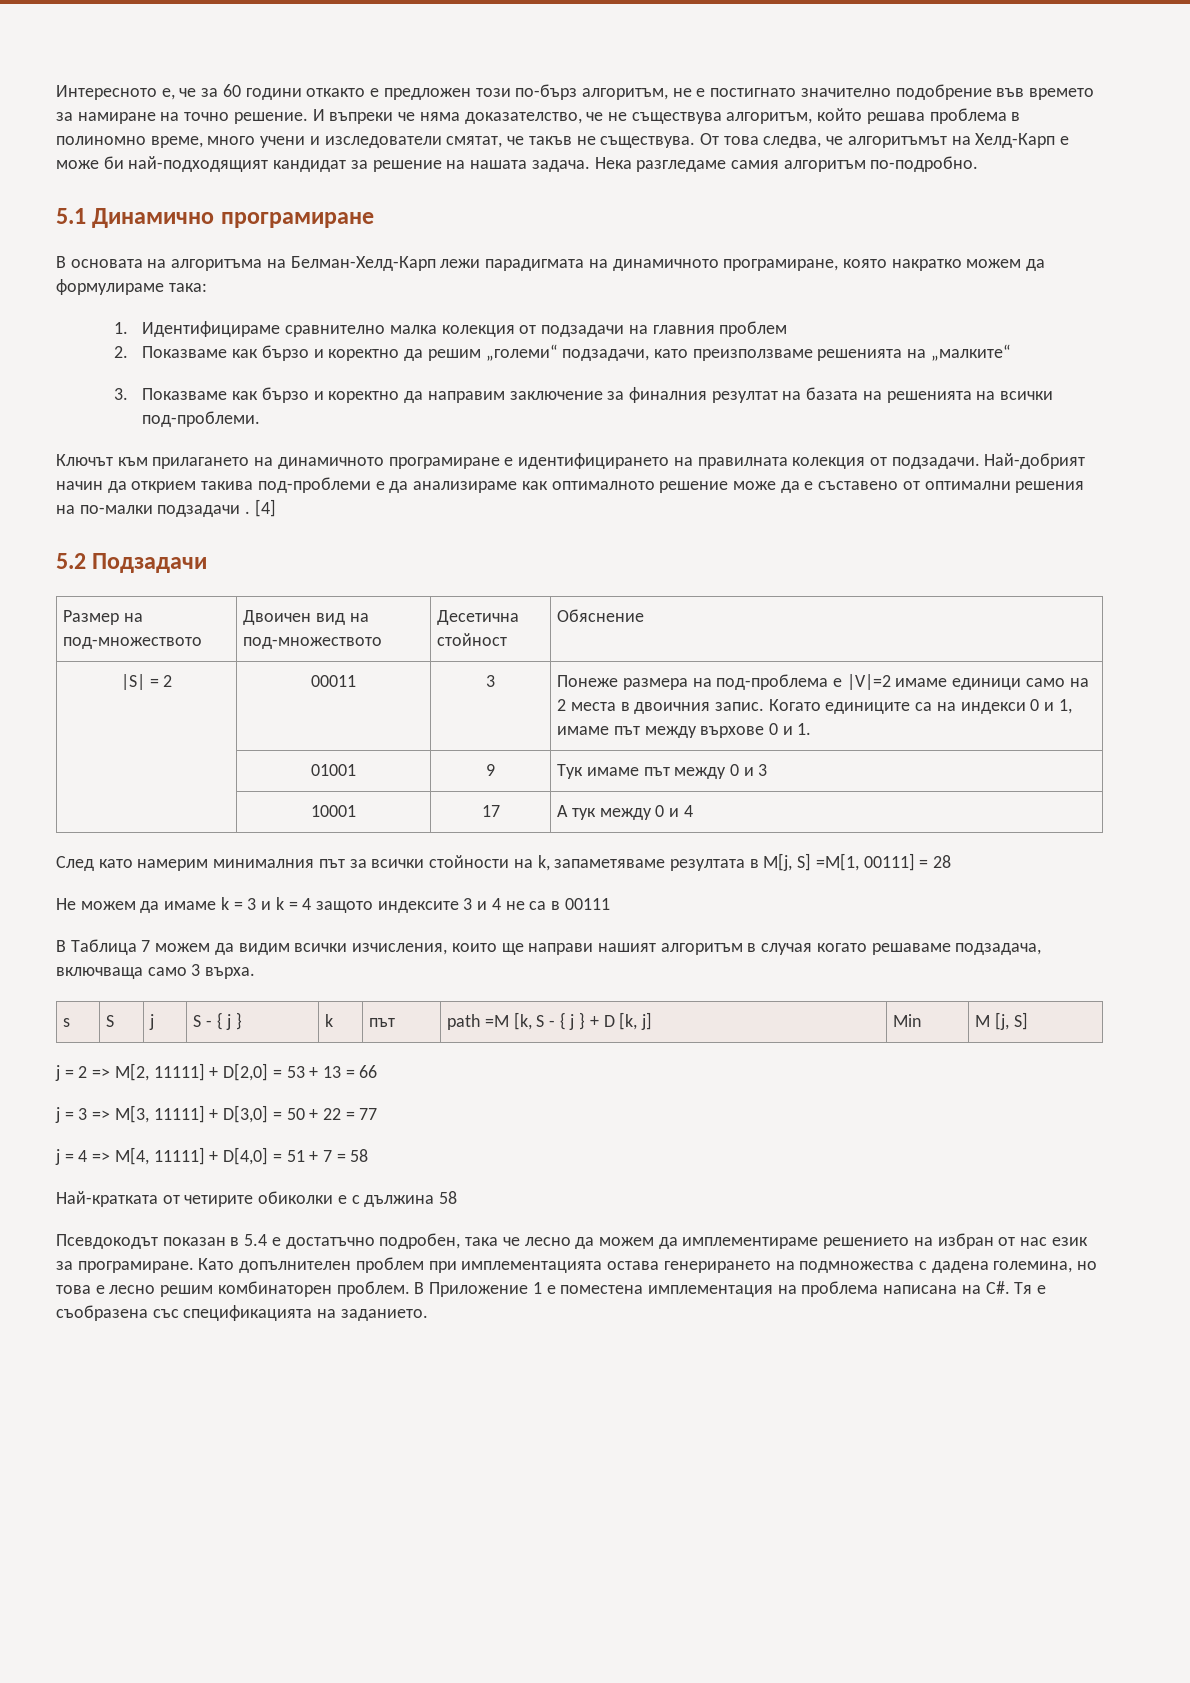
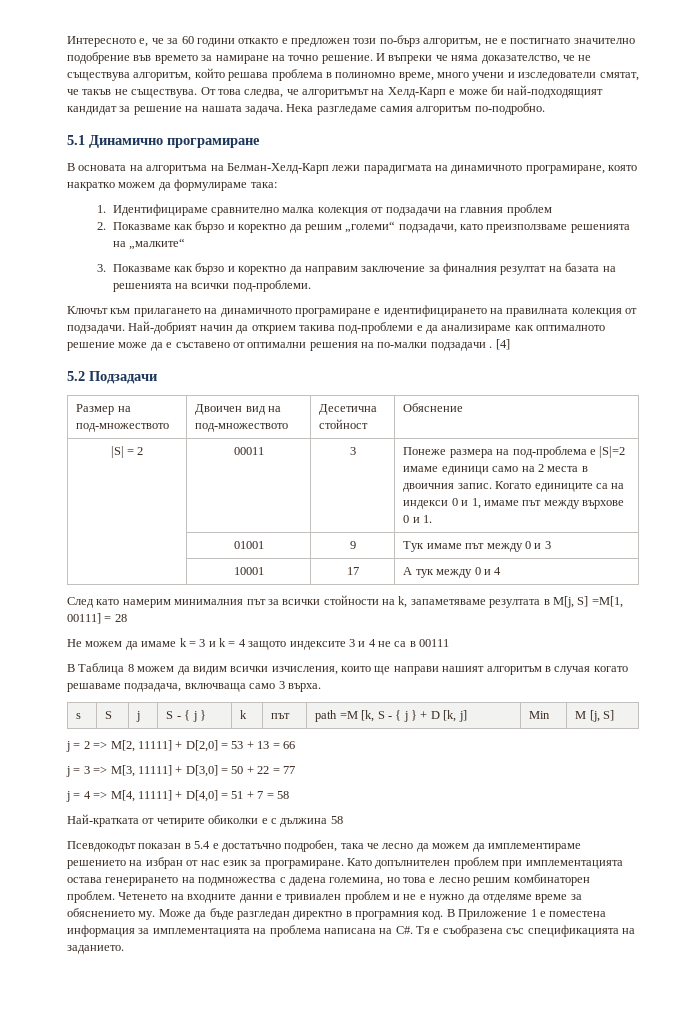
- |S| = 2 | 00011 | 3 | Понеже размера на под-проблема е |V|=2 имаме единици само на 2 места в двоичния запис. Когато единиците са на индекси 0 и 1, имаме път между върхове 0 и 1.
+ |S| = 2 | 00011 | 3 | Понеже размера на под-проблема е |S|=2 имаме единици само на 2 места в двоичния запис. Когато единиците са на индекси 0 и 1, имаме път между върхове 0 и 1.
- В Таблица 7 можем да видим всички изчисления, които ще направи нашият алгоритъм в случая когато решаваме подзадача, включваща само 3 върха.
+ В Таблица 8 можем да видим всички изчисления, които ще направи нашият алгоритъм в случая когато решаваме подзадача, включваща само 3 върха.
+ Четенето на входните данни е тривиален проблем и не е нужно да отделяме време за обяснението му. Може да бъде разгледан директно в програмния код.
- В Приложение 1 е поместена имплементация на проблема написана на C#. Tя е съобразена със спецификацията на заданието.
+ В Приложение 1 е поместена информация за имплементацията на проблема написана на C#. Tя е съобразена със спецификацията на заданието.

